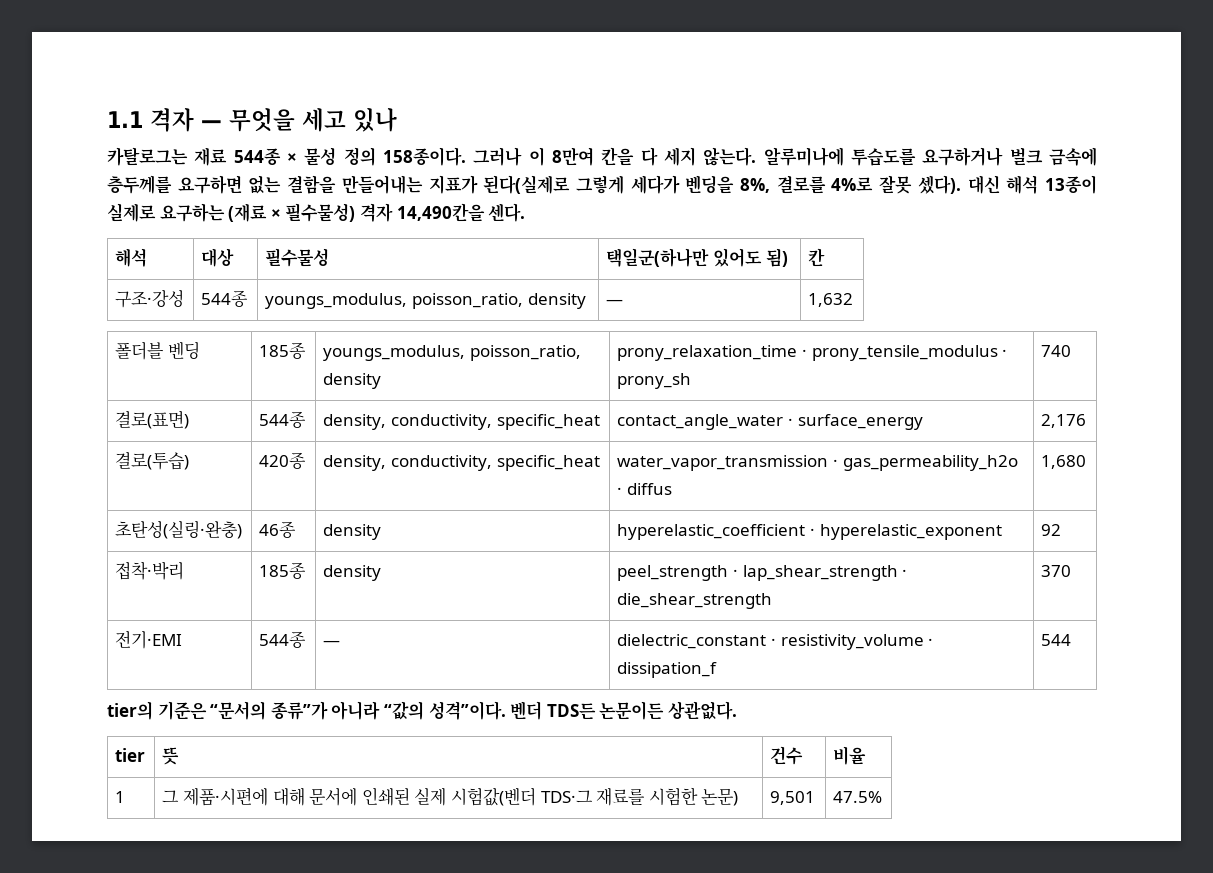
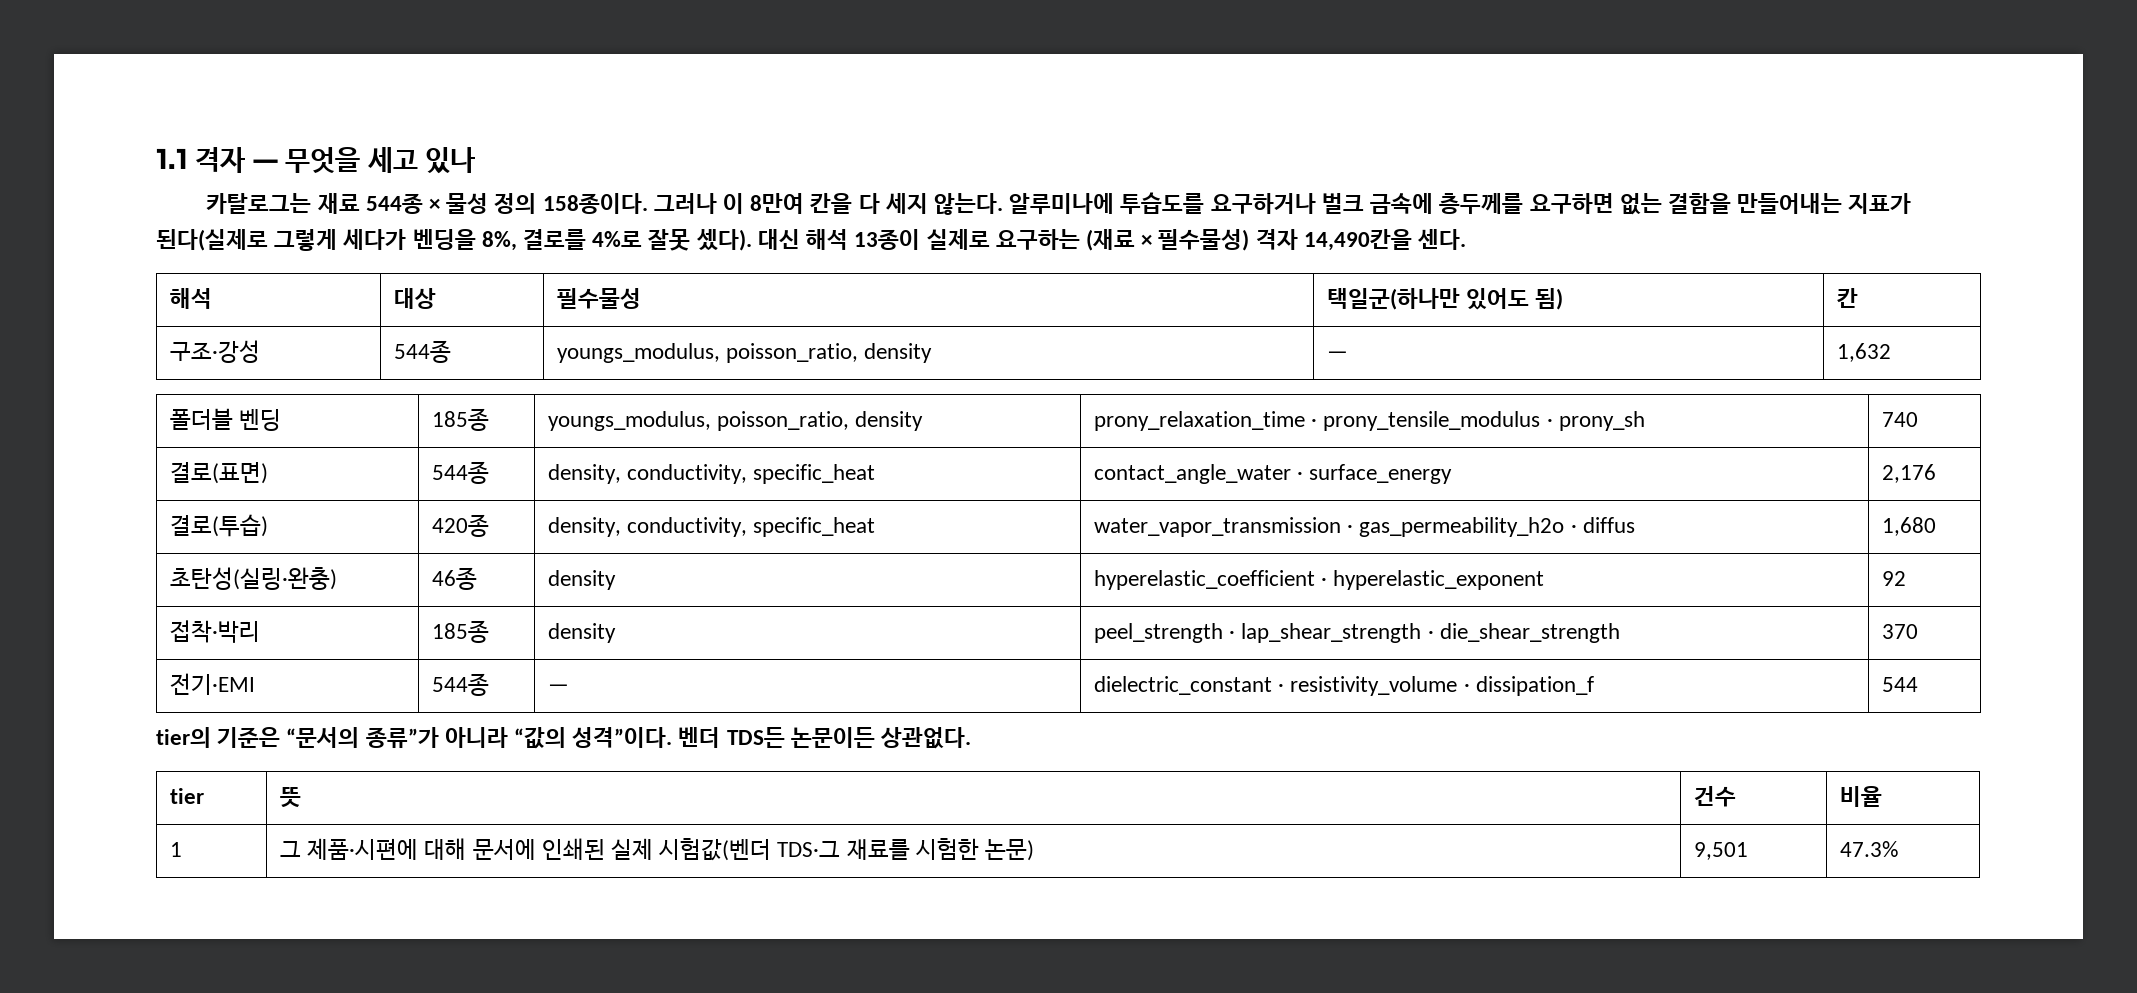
- 1 | 그 제품·시편에 대해 문서에 인쇄된 실제 시험값(벤더 TDS·그 재료를 시험한 논문) | 9,501 | 47.5%
+ 1 | 그 제품·시편에 대해 문서에 인쇄된 실제 시험값(벤더 TDS·그 재료를 시험한 논문) | 9,501 | 47.3%

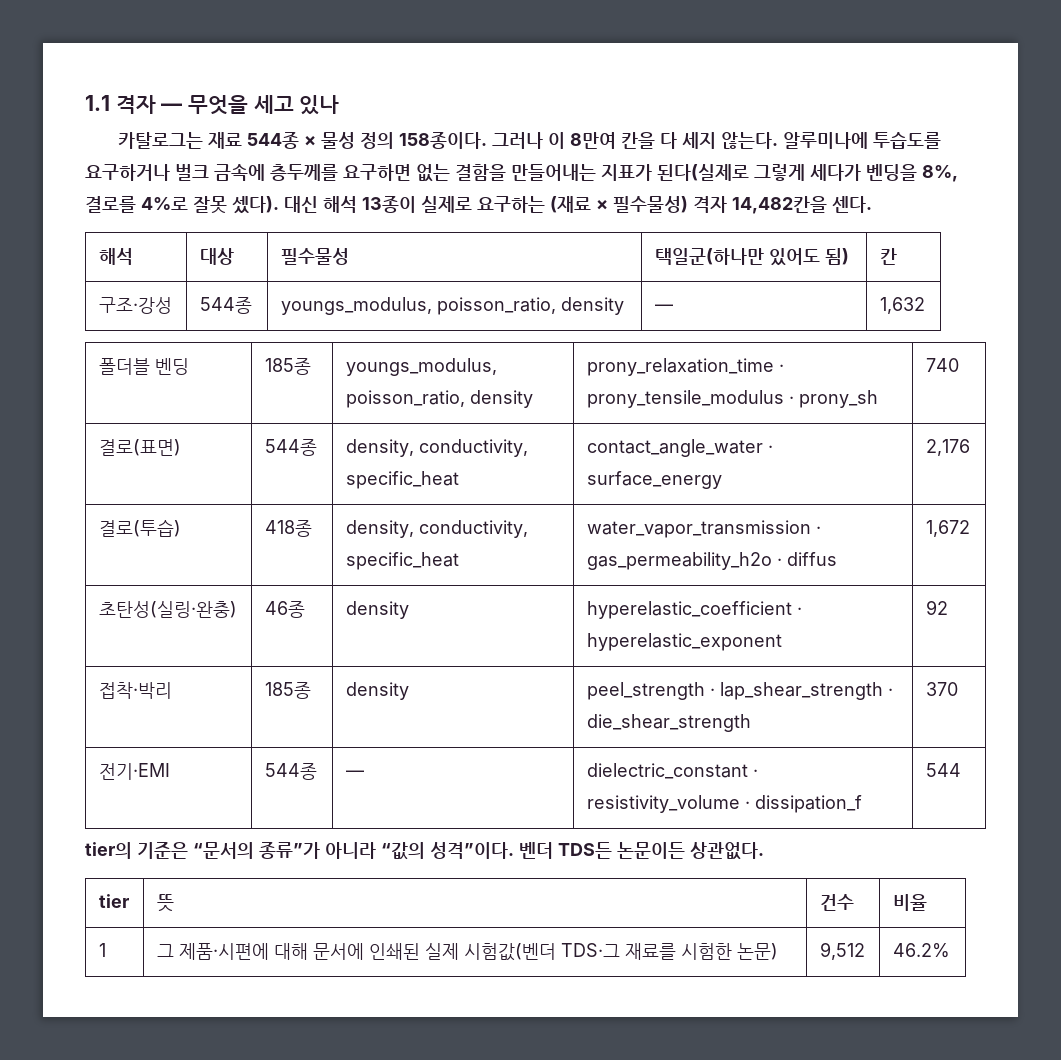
- 대신 해석 13종이 실제로 요구하는 (재료 × 필수물성) 격자 14,490칸을 센다.
+ 대신 해석 13종이 실제로 요구하는 (재료 × 필수물성) 격자 14,482칸을 센다.
- 결로(투습) | 420종 | density, conductivity, specific_heat | water_vapor_transmission · gas_permeability_h2o · diffus | 1,680
+ 결로(투습) | 418종 | density, conductivity, specific_heat | water_vapor_transmission · gas_permeability_h2o · diffus | 1,672
- 1 | 그 제품·시편에 대해 문서에 인쇄된 실제 시험값(벤더 TDS·그 재료를 시험한 논문) | 9,501 | 47.3%
+ 1 | 그 제품·시편에 대해 문서에 인쇄된 실제 시험값(벤더 TDS·그 재료를 시험한 논문) | 9,512 | 46.2%

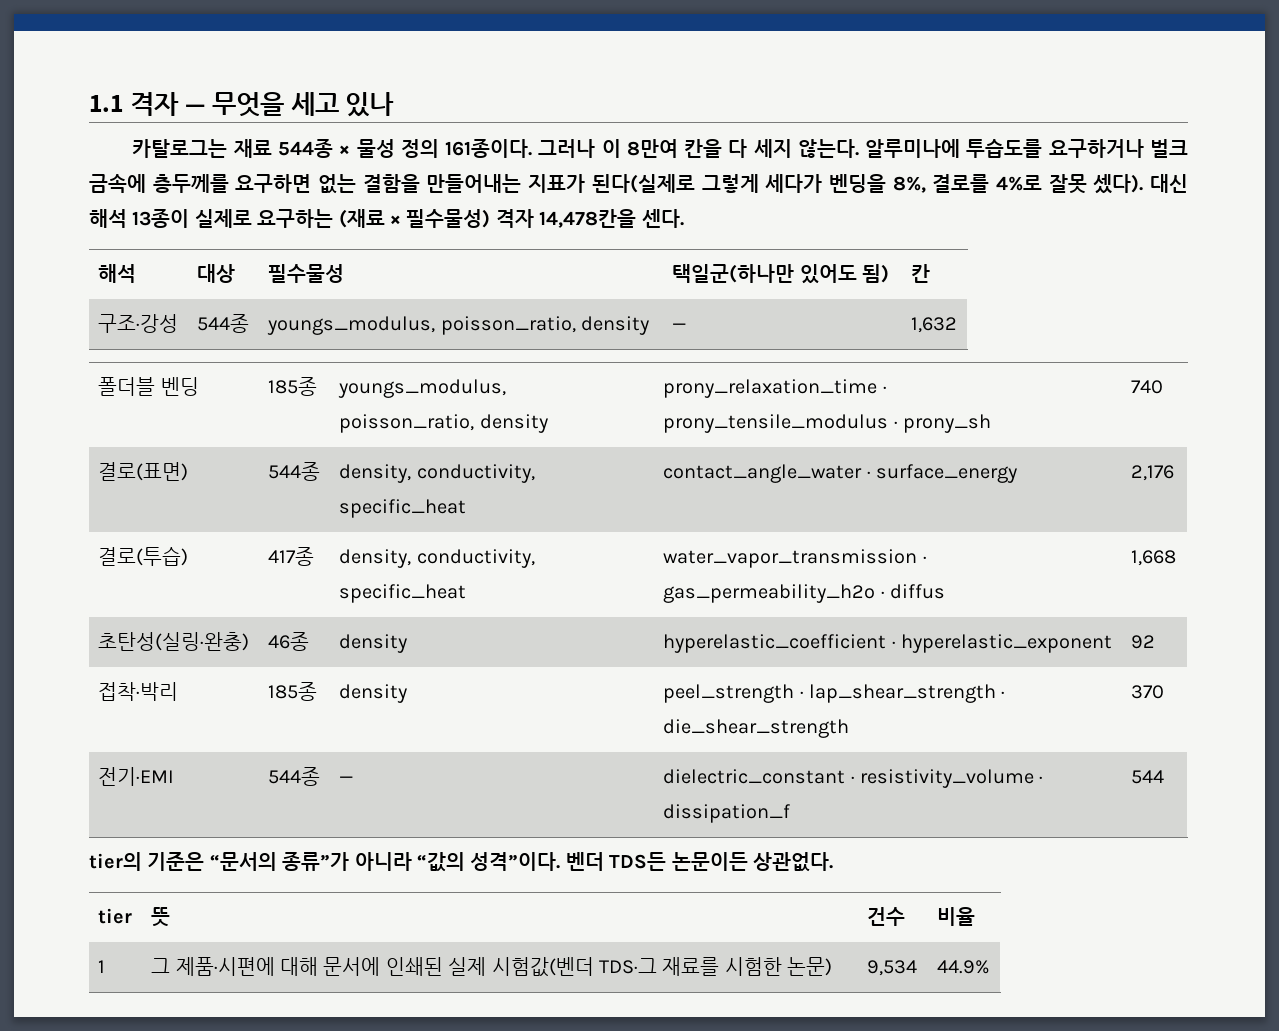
- 카탈로그는 재료 544종 × 물성 정의 158종이다.
+ 카탈로그는 재료 544종 × 물성 정의 161종이다.
- 대신 해석 13종이 실제로 요구하는 (재료 × 필수물성) 격자 14,482칸을 센다.
+ 대신 해석 13종이 실제로 요구하는 (재료 × 필수물성) 격자 14,478칸을 센다.
- 결로(투습) | 418종 | density, conductivity, specific_heat | water_vapor_transmission · gas_permeability_h2o · diffus | 1,672
+ 결로(투습) | 417종 | density, conductivity, specific_heat | water_vapor_transmission · gas_permeability_h2o · diffus | 1,668
- 1 | 그 제품·시편에 대해 문서에 인쇄된 실제 시험값(벤더 TDS·그 재료를 시험한 논문) | 9,512 | 46.2%
+ 1 | 그 제품·시편에 대해 문서에 인쇄된 실제 시험값(벤더 TDS·그 재료를 시험한 논문) | 9,534 | 44.9%

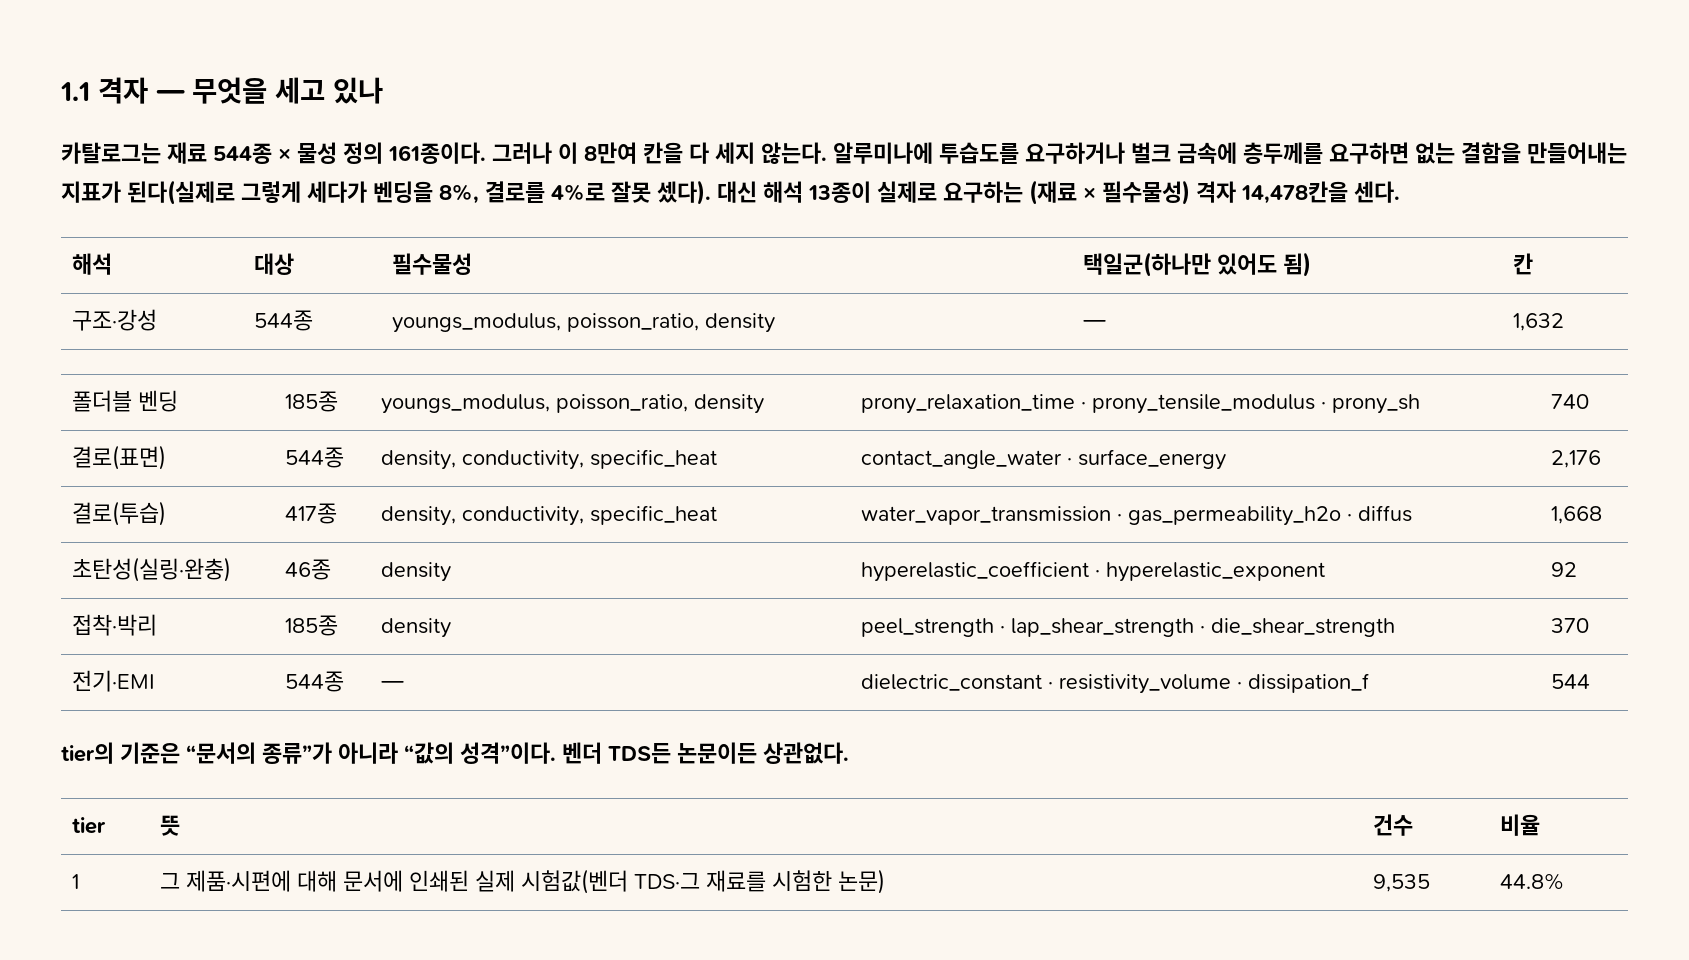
- 1 | 그 제품·시편에 대해 문서에 인쇄된 실제 시험값(벤더 TDS·그 재료를 시험한 논문) | 9,534 | 44.9%
+ 1 | 그 제품·시편에 대해 문서에 인쇄된 실제 시험값(벤더 TDS·그 재료를 시험한 논문) | 9,535 | 44.8%

